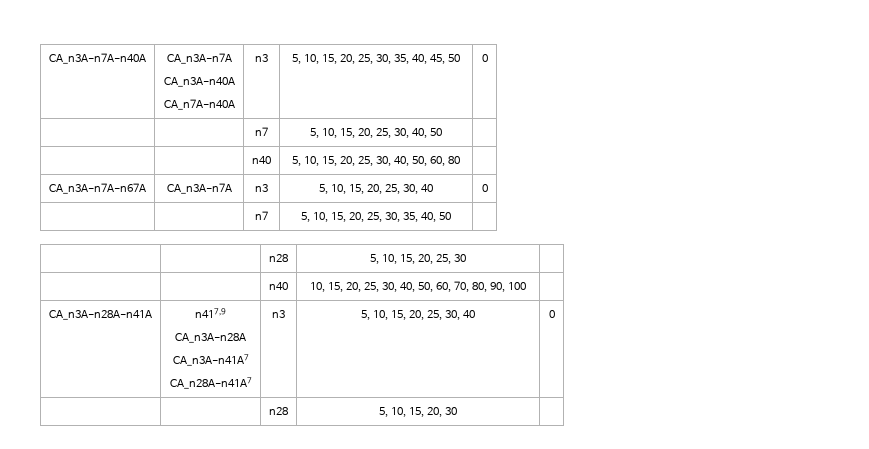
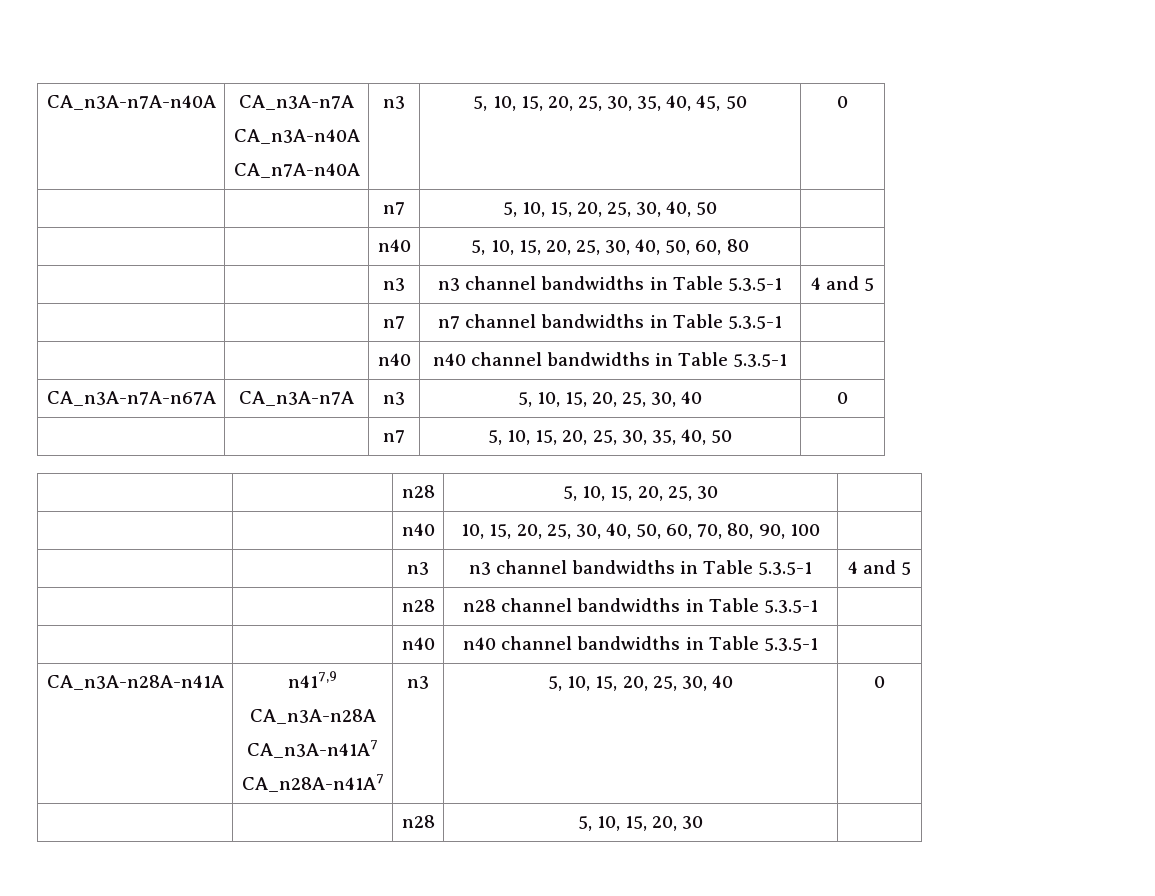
  | | n40 | 5, 10, 15, 20, 25, 30, 40, 50, 60, 80 |
+ | | n3 | n3 channel bandwidths in Table 5.3.5-1 | 4 and 5
+ | | n7 | n7 channel bandwidths in Table 5.3.5-1 |
+ | | n40 | n40 channel bandwidths in Table 5.3.5-1 |
  | | n40 | 10, 15, 20, 25, 30, 40, 50, 60, 70, 80, 90, 100 |
+ | | n3 | n3 channel bandwidths in Table 5.3.5-1 | 4 and 5
+ | | n28 | n28 channel bandwidths in Table 5.3.5-1 |
+ | | n40 | n40 channel bandwidths in Table 5.3.5-1 |

